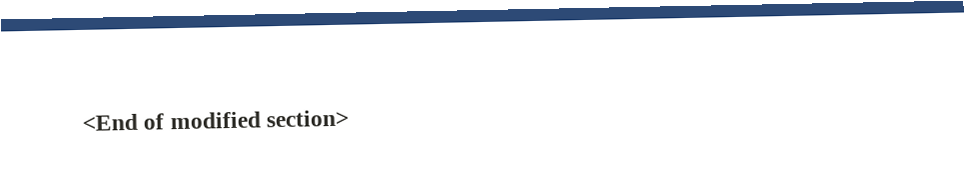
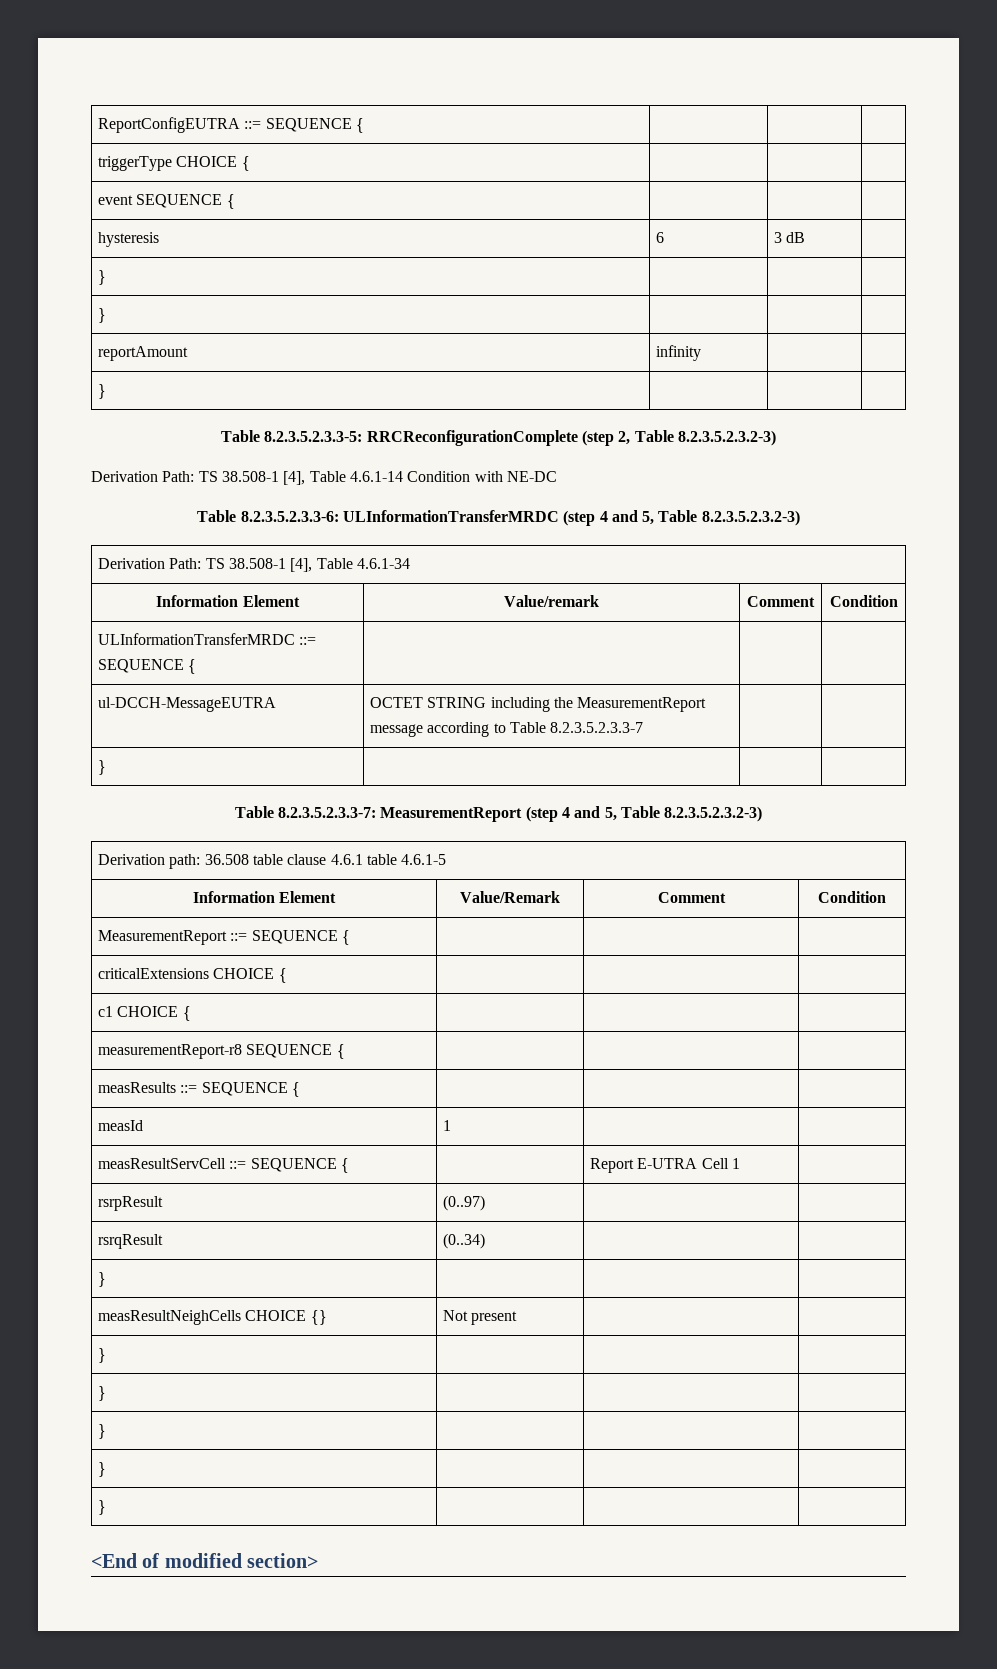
+ ReportConfigEUTRA ::= SEQUENCE { | | |
+ triggerType CHOICE { | | |
+ event SEQUENCE { | | |
+ hysteresis | 6 | 3 dB |
+ } | | |
+ } | | |
+ reportAmount | infinity | |
+ } | | |
+ Table 8.2.3.5.2.3.3-5: RRCReconfigurationComplete (step 2, Table 8.2.3.5.2.3.2-3)
+ Derivation Path: TS 38.508-1 [4], Table 4.6.1-14 Condition with NE-DC
+ Table 8.2.3.5.2.3.3-6: ULInformationTransferMRDC (step 4 and 5, Table 8.2.3.5.2.3.2-3)
+ Derivation Path: TS 38.508-1 [4], Table 4.6.1-34
+ Information Element | Value/remark | Comment | Condition
+ ULInformationTransferMRDC ::= SEQUENCE { | | |
+ ul-DCCH-MessageEUTRA | OCTET STRING including the MeasurementReport message according to Table 8.2.3.5.2.3.3-7 | |
+ } | | |
+ Table 8.2.3.5.2.3.3-7: MeasurementReport (step 4 and 5, Table 8.2.3.5.2.3.2-3)
+ Derivation path: 36.508 table clause 4.6.1 table 4.6.1-5
+ Information Element | Value/Remark | Comment | Condition
+ MeasurementReport ::= SEQUENCE { | | |
+ criticalExtensions CHOICE { | | |
+ c1 CHOICE { | | |
+ measurementReport-r8 SEQUENCE { | | |
+ measResults ::= SEQUENCE { | | |
+ measId | 1 | |
+ measResultServCell ::= SEQUENCE { | | Report E-UTRA Cell 1 |
+ rsrpResult | (0..97) | |
+ rsrqResult | (0..34) | |
+ } | | |
+ measResultNeighCells CHOICE {} | Not present | |
+ } | | |
+ } | | |
+ } | | |
+ } | | |
+ } | | |

